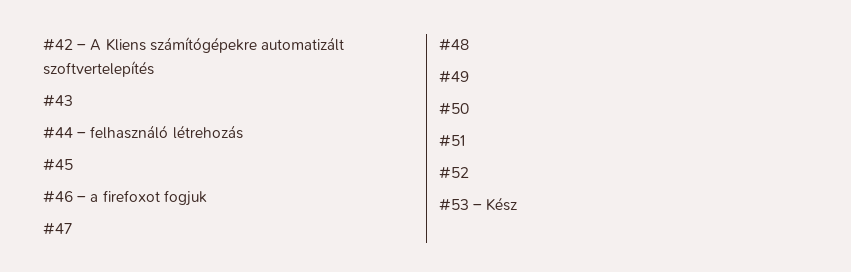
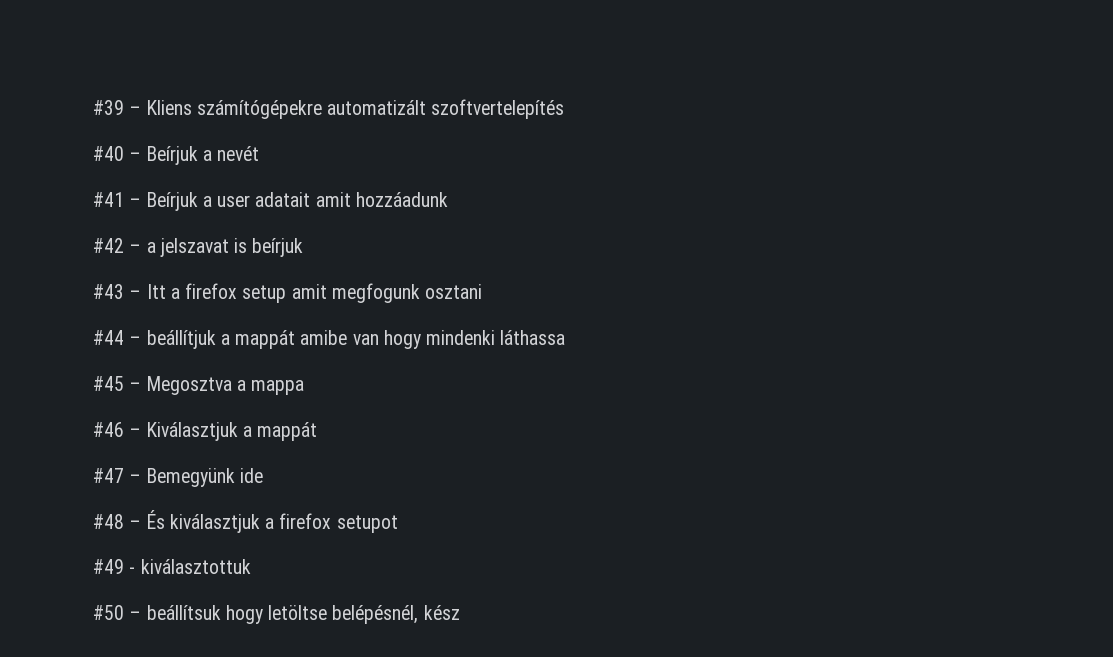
- #42 – A Kliens számítógépekre automatizált szoftvertelepítés
+ #39 – Kliens számítógépekre automatizált szoftvertelepítés
- #43
- #44 – felhasználó létrehozás
- #45
- #46 – a firefoxot fogjuk
- #47
- #48
+ #40 – Beírjuk a nevét
+ #41 – Beírjuk a user adatait amit hozzáadunk
+ #42 – a jelszavat is beírjuk
+ #43 – Itt a firefox setup amit megfogunk osztani
+ #44 – beállítjuk a mappát amibe van hogy mindenki láthassa
+ #45 – Megosztva a mappa
+ #46 – Kiválasztjuk a mappát
+ #47 – Bemegyünk ide
+ #48 – És kiválasztjuk a firefox setupot
- #49
+ #49 - kiválasztottuk
- #50
- #51
- #52
- #53 – Kész
+ #50 – beállítsuk hogy letöltse belépésnél, kész

